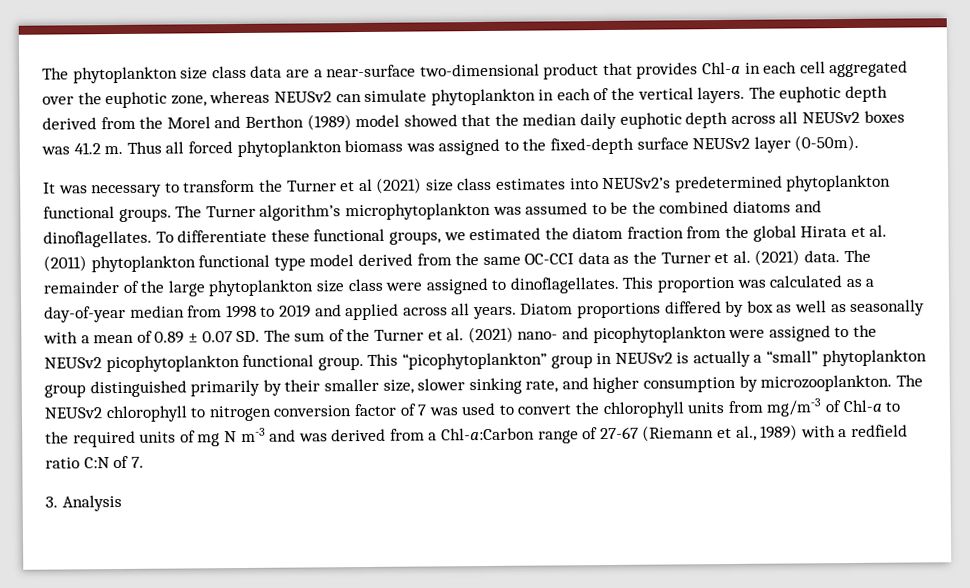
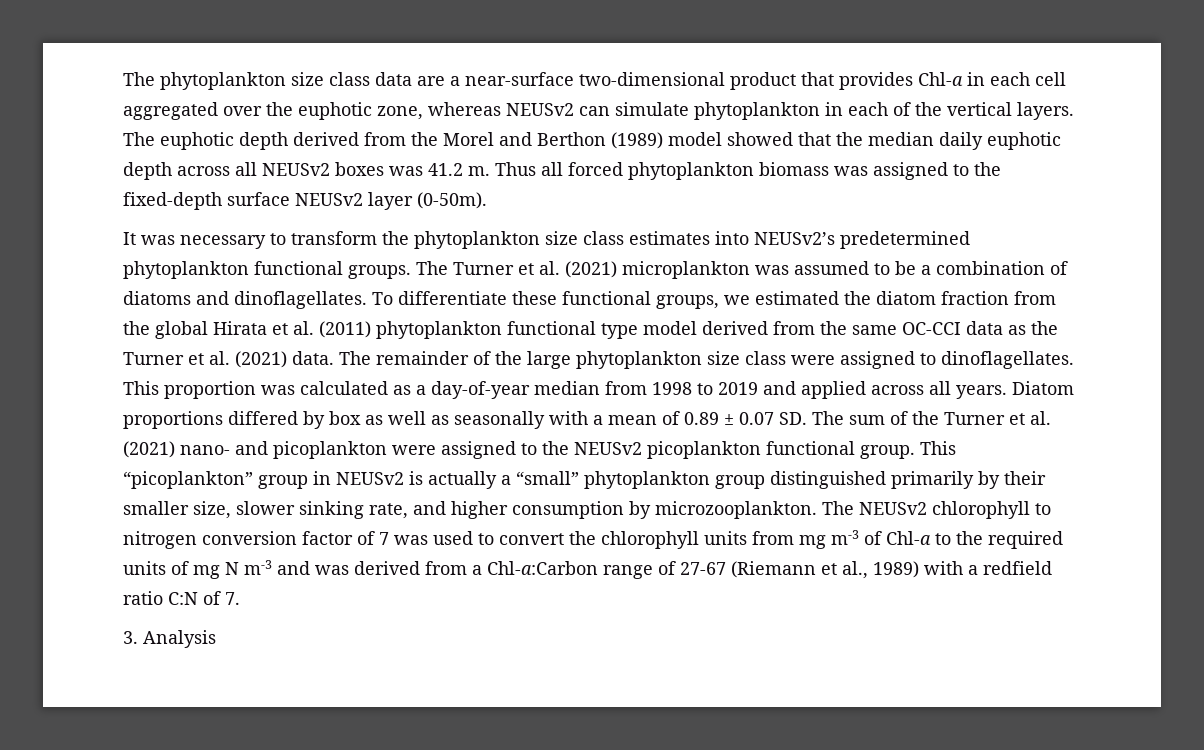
- It was necessary to transform the Turner et al (2021) size class estimates into NEUSv2’s predetermined phytoplankton functional groups.
+ It was necessary to transform the phytoplankton size class estimates into NEUSv2’s predetermined phytoplankton functional groups.
- The Turner algorithm’s microphytoplankton was assumed to be the combined diatoms and dinoflagellates.
+ The Turner et al. (2021) microplankton was assumed to be a combination of diatoms and dinoflagellates.
- Diatom proportions differed by box as well as seasonally with a mean of 0.89 ± 0.07 SD. The sum of the Turner et al. (2021) nano- and picophytoplankton were assigned to the NEUSv2 picophytoplankton functional group.
+ Diatom proportions differed by box as well as seasonally with a mean of 0.89 ± 0.07 SD. The sum of the Turner et al. (2021) nano- and picoplankton were assigned to the NEUSv2 picoplankton functional group.
- This “picophytoplankton” group in NEUSv2 is actually a “small” phytoplankton group distinguished primarily by their smaller size, slower sinking rate, and higher consumption by microzooplankton.
+ This “picoplankton” group in NEUSv2 is actually a “small” phytoplankton group distinguished primarily by their smaller size, slower sinking rate, and higher consumption by microzooplankton.
- The NEUSv2 chlorophyll to nitrogen conversion factor of 7 was used to convert the chlorophyll units from mg/m-3 of Chl-a to the required units of mg N m-3 and was derived from a Chl-a:Carbon range of 27-67 (Riemann et al., 1989) with a redfield ratio C:N of 7.
+ The NEUSv2 chlorophyll to nitrogen conversion factor of 7 was used to convert the chlorophyll units from mg m-3 of Chl-a to the required units of mg N m-3 and was derived from a Chl-a:Carbon range of 27-67 (Riemann et al., 1989) with a redfield ratio C:N of 7.

